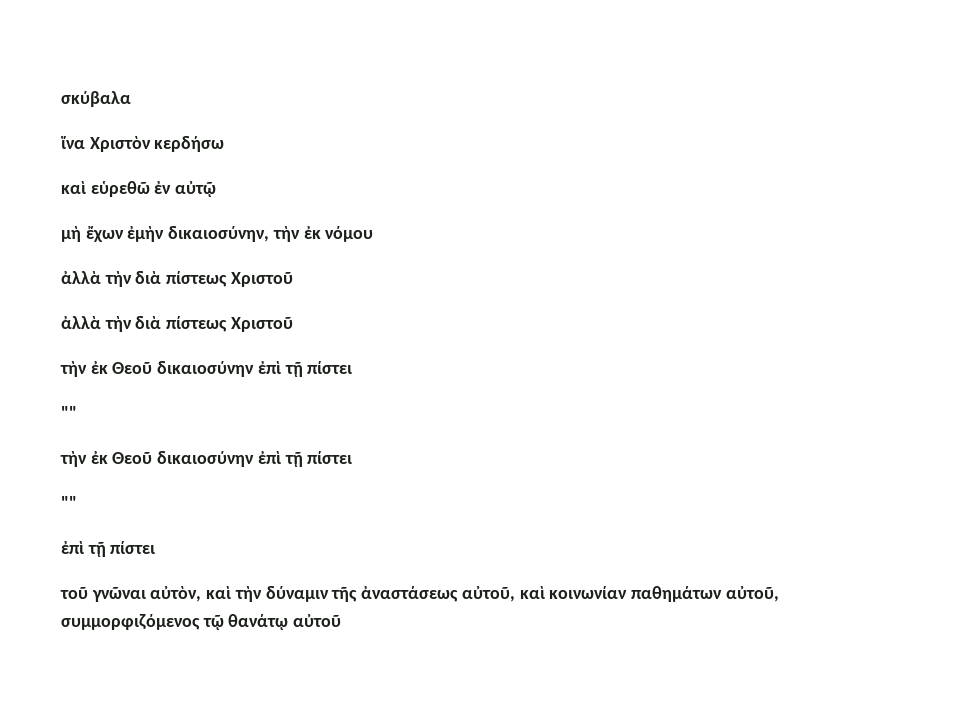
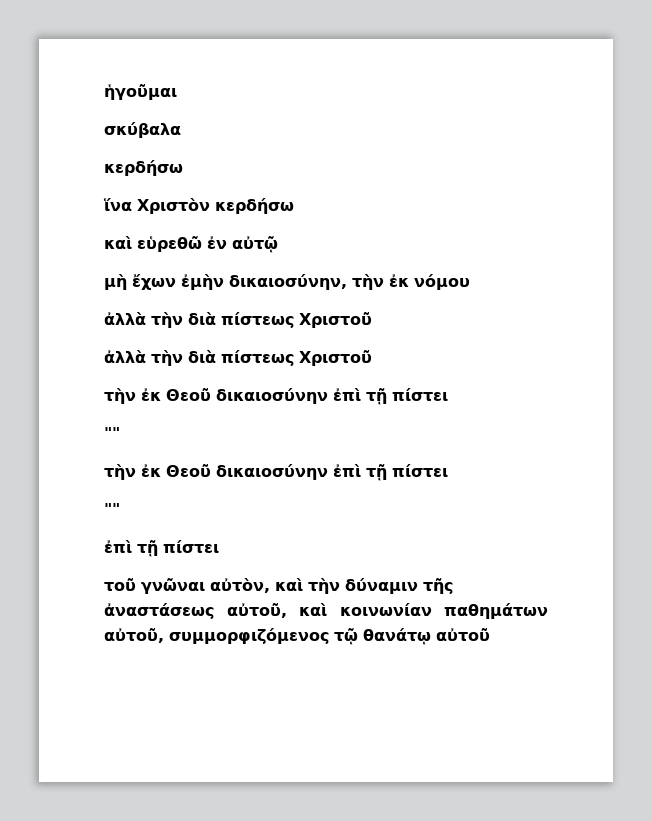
+ ἡγοῦμαι
  σκύβαλα
+ κερδήσω

